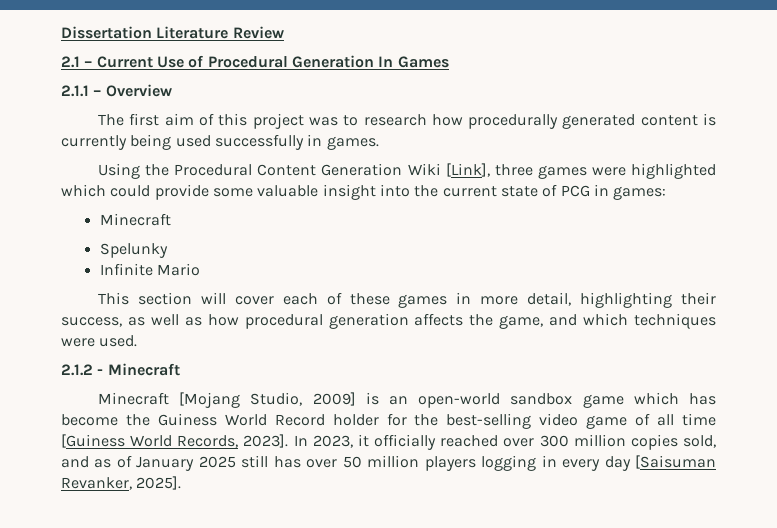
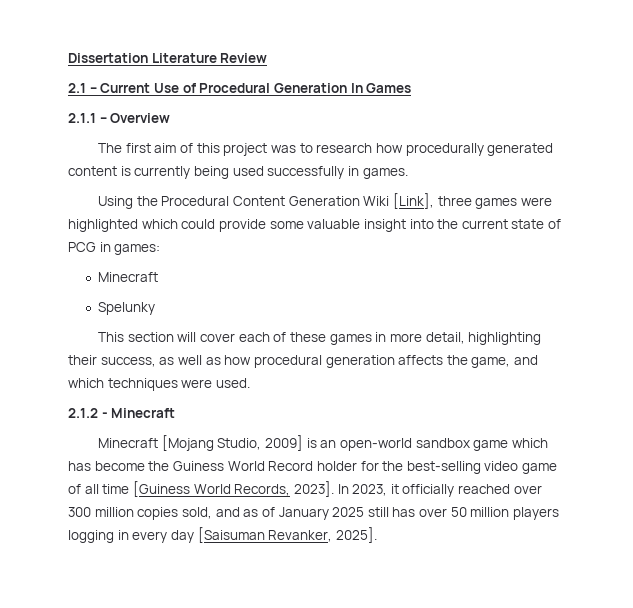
- Infinite Mario

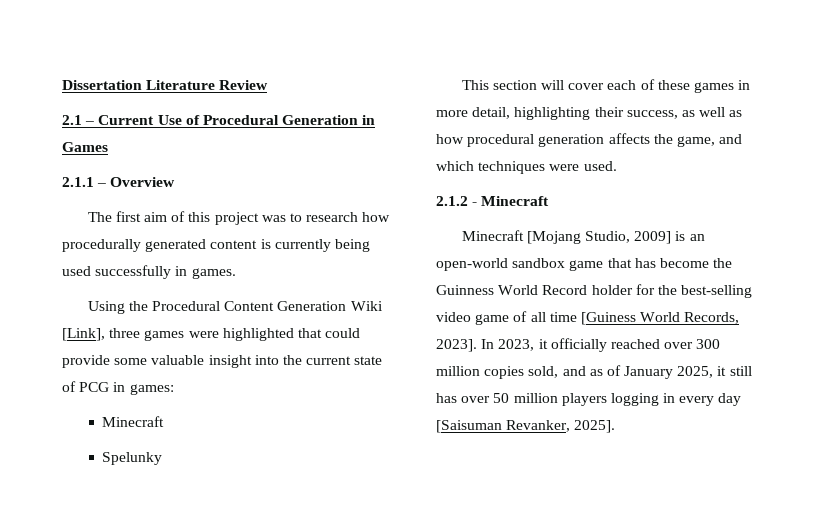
- 2.1 – Current Use of Procedural Generation In Games
+ 2.1 – Current Use of Procedural Generation in Games
- Using the Procedural Content Generation Wiki [Link], three games were highlighted which could provide some valuable insight into the current state of PCG in games:
+ Using the Procedural Content Generation Wiki [Link], three games were highlighted that could provide some valuable insight into the current state of PCG in games:
- Minecraft [Mojang Studio, 2009] is an open-world sandbox game which has become the Guiness World Record holder for the best-selling video game of all time [Guiness World Records, 2023].
+ Minecraft [Mojang Studio, 2009] is an open-world sandbox game that has become the Guinness World Record holder for the best-selling video game of all time [Guiness World Records, 2023].
- In 2023, it officially reached over 300 million copies sold, and as of January 2025 still has over 50 million players logging in every day [Saisuman Revanker, 2025].
+ In 2023, it officially reached over 300 million copies sold, and as of January 2025, it still has over 50 million players logging in every day [Saisuman Revanker, 2025].

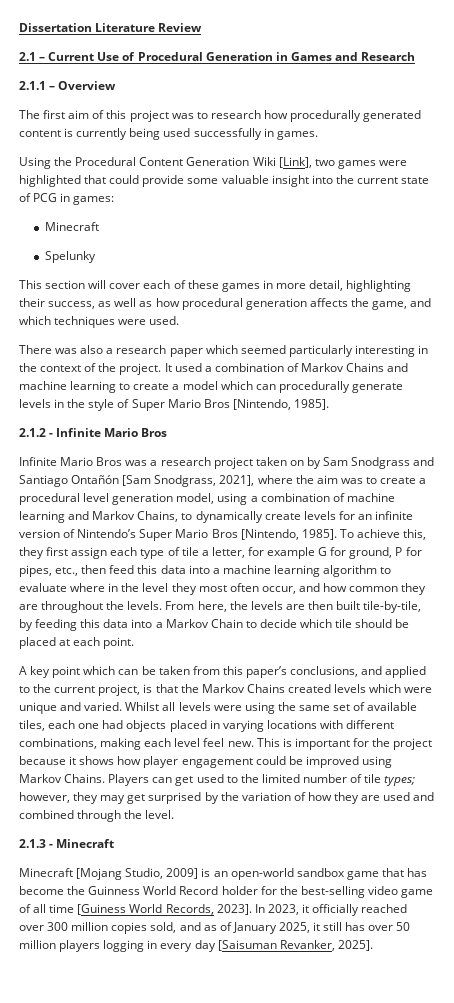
- 2.1 – Current Use of Procedural Generation in Games
+ 2.1 – Current Use of Procedural Generation in Games and Research
- Using the Procedural Content Generation Wiki [Link], three games were highlighted that could provide some valuable insight into the current state of PCG in games:
+ Using the Procedural Content Generation Wiki [Link], two games were highlighted that could provide some valuable insight into the current state of PCG in games:
- 2.1.2 - Minecraft
+ There was also a research paper which seemed particularly interesting in the context of the project. It used a combination of Markov Chains and machine learning to create a model which can procedurally generate levels in the style of Super Mario Bros [Nintendo, 1985].
+ 2.1.2 - Infinite Mario Bros
+ Infinite Mario Bros was a research project taken on by Sam Snodgrass and Santiago Ontañón [Sam Snodgrass, 2021], where the aim was to create a procedural level generation model, using a combination of machine learning and Markov Chains, to dynamically create levels for an infinite version of Nintendo’s Super Mario Bros [Nintendo, 1985]. To achieve this, they first assign each type of tile a letter, for example G for ground, P for pipes, etc., then feed this data into a machine learning algorithm to evaluate where in the level they most often occur, and how common they are throughout the levels. From here, the levels are then built tile-by-tile, by feeding this data into a Markov Chain to decide which tile should be placed at each point.
+ A key point which can be taken from this paper’s conclusions, and applied to the current project, is that the Markov Chains created levels which were unique and varied. Whilst all levels were using the same set of available tiles, each one had objects placed in varying locations with different combinations, making each level feel new. This is important for the project because it shows how player engagement could be improved using Markov Chains. Players can get used to the limited number of tile types; however, they may get surprised by the variation of how they are used and combined through the level.
+ 2.1.3 - Minecraft

